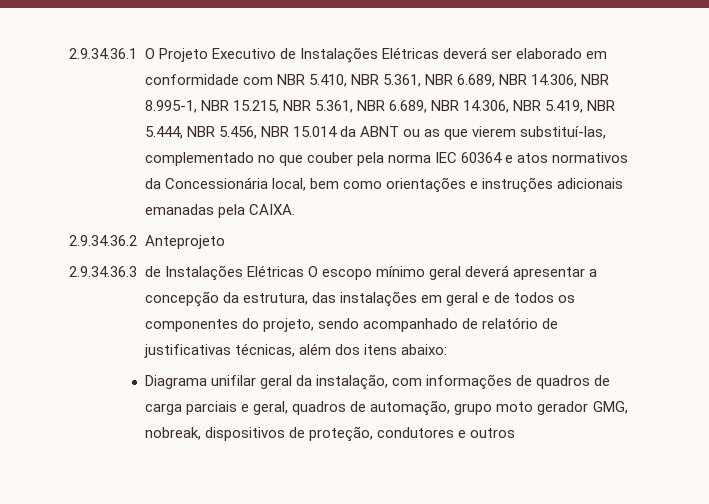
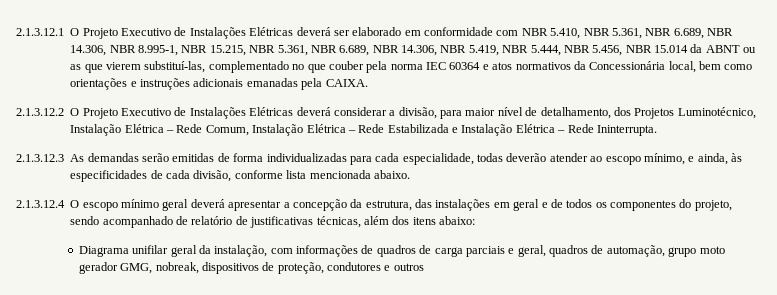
- 2.9.34.36.1 O Projeto Executivo de Instalações Elétricas deverá ser elaborado em conformidade com NBR 5.410, NBR 5.361, NBR 6.689, NBR 14.306, NBR 8.995-1, NBR 15.215, NBR 5.361, NBR 6.689, NBR 14.306, NBR 5.419, NBR 5.444, NBR 5.456, NBR 15.014 da ABNT ou as que vierem substituí-las, complementado no que couber pela norma IEC 60364 e atos normativos da Concessionária local, bem como orientações e instruções adicionais emanadas pela CAIXA.
+ 2.1.3.12.1 O Projeto Executivo de Instalações Elétricas deverá ser elaborado em conformidade com NBR 5.410, NBR 5.361, NBR 6.689, NBR 14.306, NBR 8.995-1, NBR 15.215, NBR 5.361, NBR 6.689, NBR 14.306, NBR 5.419, NBR 5.444, NBR 5.456, NBR 15.014 da ABNT ou as que vierem substituí-las, complementado no que couber pela norma IEC 60364 e atos normativos da Concessionária local, bem como orientações e instruções adicionais emanadas pela CAIXA.
- 2.9.34.36.2 Anteprojeto
- 2.9.34.36.3 de Instalações Elétricas O escopo mínimo geral deverá apresentar a concepção da estrutura, das instalações em geral e de todos os componentes do projeto, sendo acompanhado de relatório de justificativas técnicas, além dos itens abaixo:
+ 2.1.3.12.2 O Projeto Executivo de Instalações Elétricas deverá considerar a divisão, para maior nível de detalhamento, dos Projetos Luminotécnico, Instalação Elétrica – Rede Comum, Instalação Elétrica – Rede Estabilizada e Instalação Elétrica – Rede Ininterrupta.
+ 2.1.3.12.3 As demandas serão emitidas de forma individualizadas para cada especialidade, todas deverão atender ao escopo mínimo, e ainda, às especificidades de cada divisão, conforme lista mencionada abaixo.
+ 2.1.3.12.4 O escopo mínimo geral deverá apresentar a concepção da estrutura, das instalações em geral e de todos os componentes do projeto, sendo acompanhado de relatório de justificativas técnicas, além dos itens abaixo:

